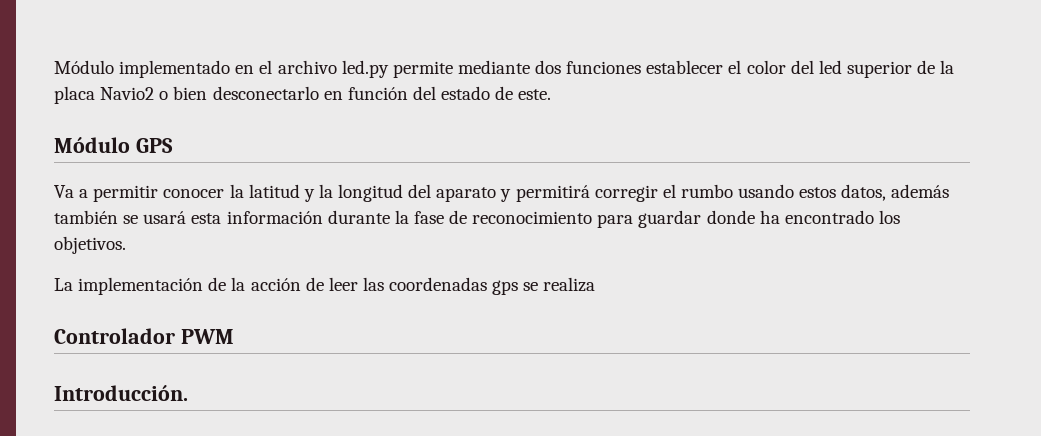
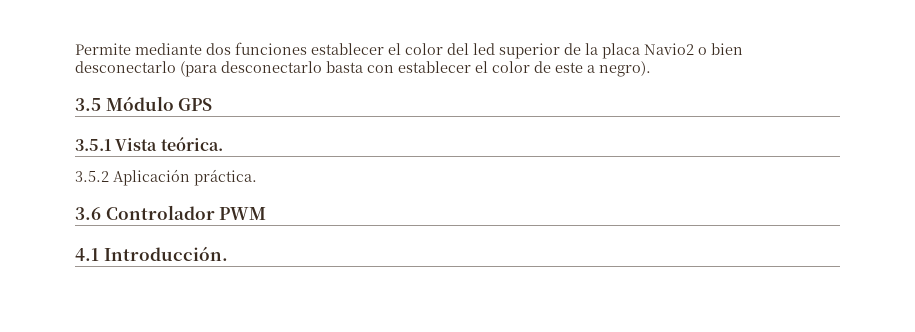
- Módulo implementado en el archivo led.py permite mediante dos funciones establecer el color del led superior de la placa Navio2 o bien desconectarlo en función del estado de este.
- Módulo GPS
- Va a permitir conocer la latitud y la longitud del aparato y permitirá corregir el rumbo usando estos datos, además también se usará esta información durante la fase de reconocimiento para guardar donde ha encontrado los objetivos.
- La implementación de la acción de leer las coordenadas gps se realiza
- Controlador PWM
+ Permite mediante dos funciones establecer el color del led superior de la placa Navio2 o bien desconectarlo (para desconectarlo basta con establecer el color de este a negro).
+ 3.5 Módulo GPS
+ 3.5.1 Vista teórica.
+ 3.5.2 Aplicación práctica.
+ 3.6 Controlador PWM
- Introducción.
+ 4.1 Introducción.

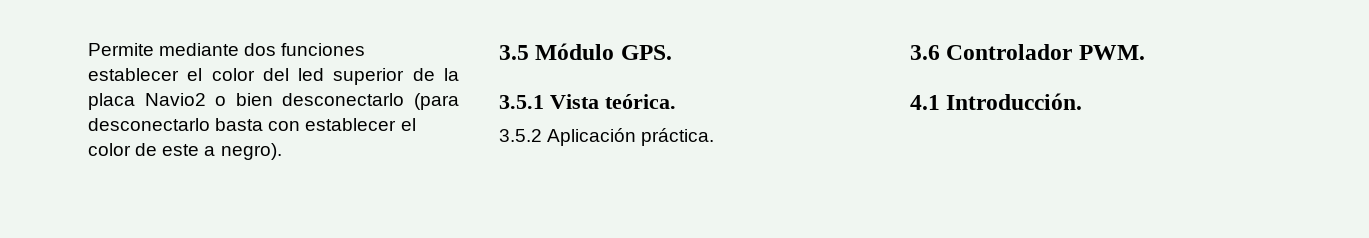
- 3.5 Módulo GPS
+ 3.5 Módulo GPS.
- 3.6 Controlador PWM
+ 3.6 Controlador PWM.

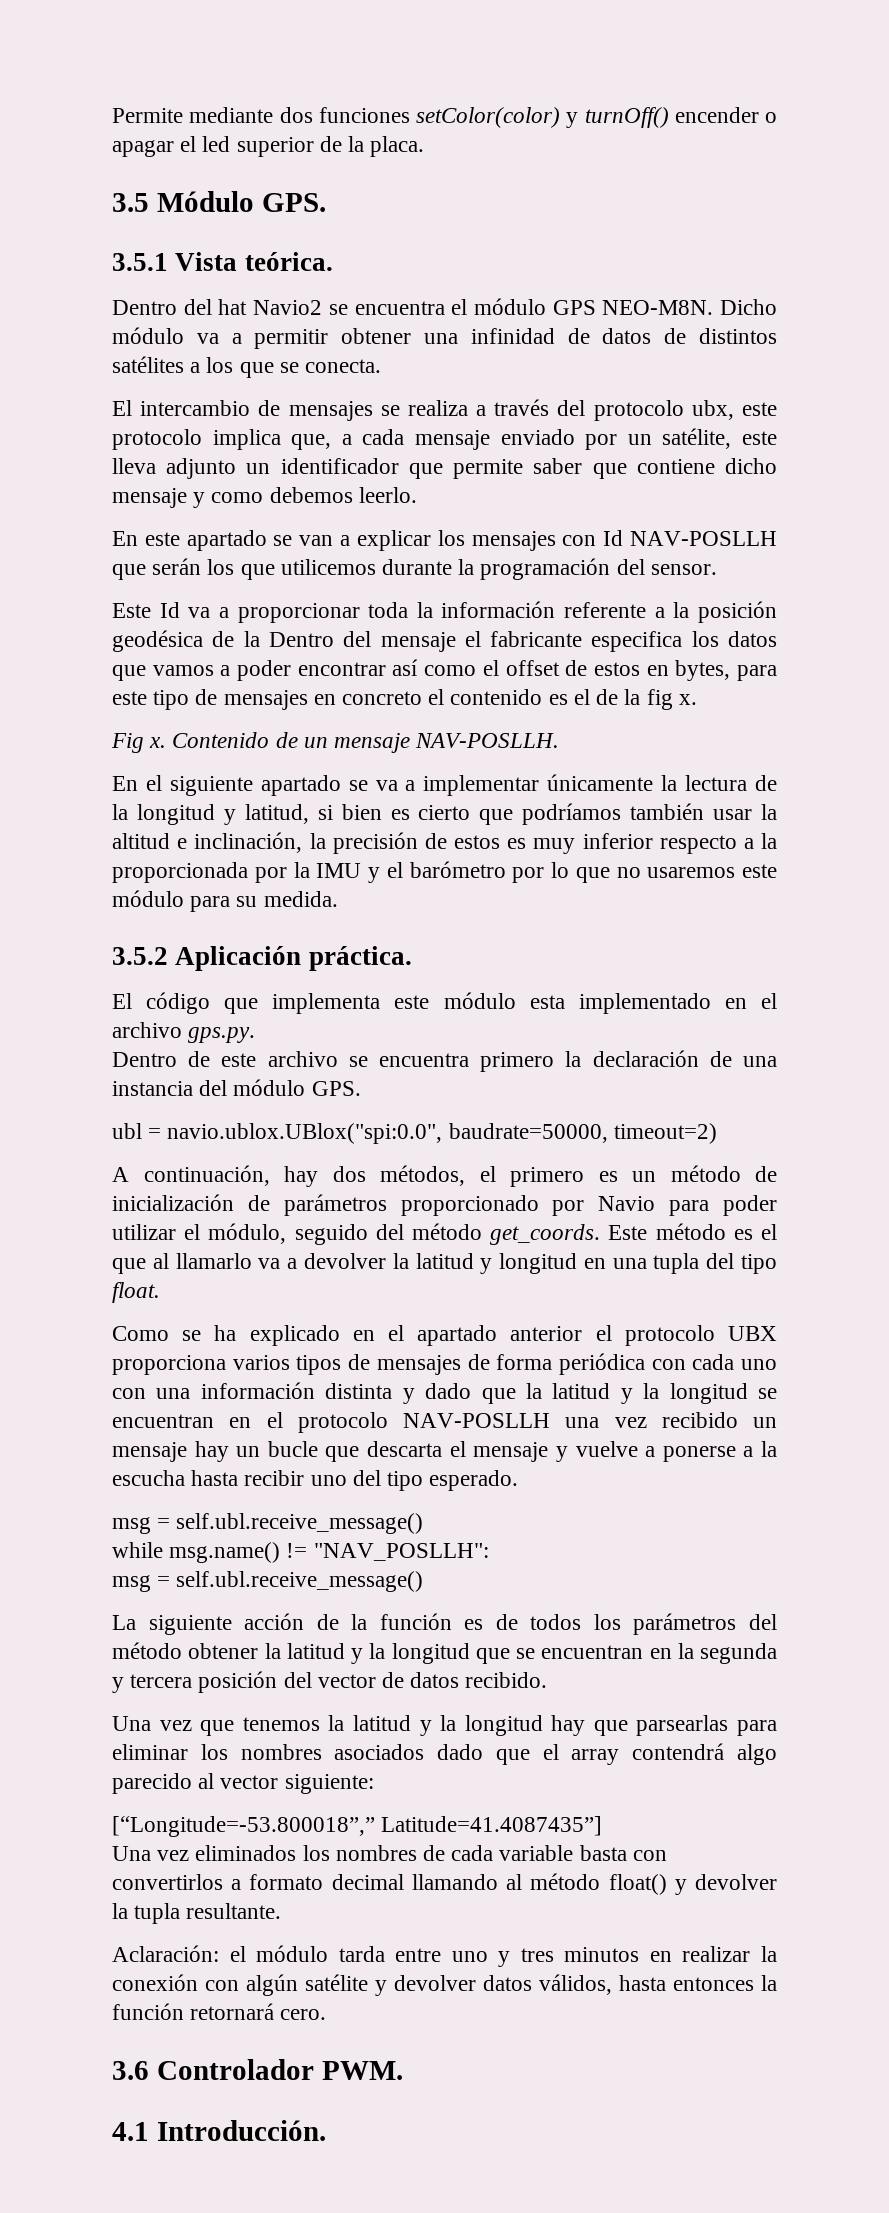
- Permite mediante dos funciones establecer el color del led superior de la placa Navio2 o bien desconectarlo (para desconectarlo basta con establecer el color de este a negro).
+ Permite mediante dos funciones setColor(color) y turnOff() encender o apagar el led superior de la placa.
+ Dentro del hat Navio2 se encuentra el módulo GPS NEO-M8N. Dicho módulo va a permitir obtener una infinidad de datos de distintos satélites a los que se conecta.
+ El intercambio de mensajes se realiza a través del protocolo ubx, este protocolo implica que, a cada mensaje enviado por un satélite, este lleva adjunto un identificador que permite saber que contiene dicho mensaje y como debemos leerlo.
+ En este apartado se van a explicar los mensajes con Id NAV-POSLLH que serán los que utilicemos durante la programación del sensor.
+ Este Id va a proporcionar toda la información referente a la posición geodésica de la Dentro del mensaje el fabricante especifica los datos que vamos a poder encontrar así como el offset de estos en bytes, para este tipo de mensajes en concreto el contenido es el de la fig x.
+ Fig x. Contenido de un mensaje NAV-POSLLH.
+ En el siguiente apartado se va a implementar únicamente la lectura de la longitud y latitud, si bien es cierto que podríamos también usar la altitud e inclinación, la precisión de estos es muy inferior respecto a la proporcionada por la IMU y el barómetro por lo que no usaremos este módulo para su medida.
  3.5.2 Aplicación práctica.
+ El código que implementa este módulo esta implementado en el archivo gps.py.
+ Dentro de este archivo se encuentra primero la declaración de una instancia del módulo GPS.
+ ubl = navio.ublox.UBlox("spi:0.0", baudrate=50000, timeout=2)
+ A continuación, hay dos métodos, el primero es un método de inicialización de parámetros proporcionado por Navio para poder utilizar el módulo, seguido del método get_coords. Este método es el que al llamarlo va a devolver la latitud y longitud en una tupla del tipo float.
+ Como se ha explicado en el apartado anterior el protocolo UBX proporciona varios tipos de mensajes de forma periódica con cada uno con una información distinta y dado que la latitud y la longitud se encuentran en el protocolo NAV-POSLLH una vez recibido un mensaje hay un bucle que descarta el mensaje y vuelve a ponerse a la escucha hasta recibir uno del tipo esperado.
+ msg = self.ubl.receive_message()
+ while msg.name() != "NAV_POSLLH":
+ msg = self.ubl.receive_message()
+ La siguiente acción de la función es de todos los parámetros del método obtener la latitud y la longitud que se encuentran en la segunda y tercera posición del vector de datos recibido.
+ Una vez que tenemos la latitud y la longitud hay que parsearlas para eliminar los nombres asociados dado que el array contendrá algo parecido al vector siguiente:
+ [“Longitude=-53.800018”,” Latitude=41.4087435”]
+ Una vez eliminados los nombres de cada variable basta con convertirlos a formato decimal llamando al método float() y devolver la tupla resultante.
+ Aclaración: el módulo tarda entre uno y tres minutos en realizar la conexión con algún satélite y devolver datos válidos, hasta entonces la función retornará cero.

